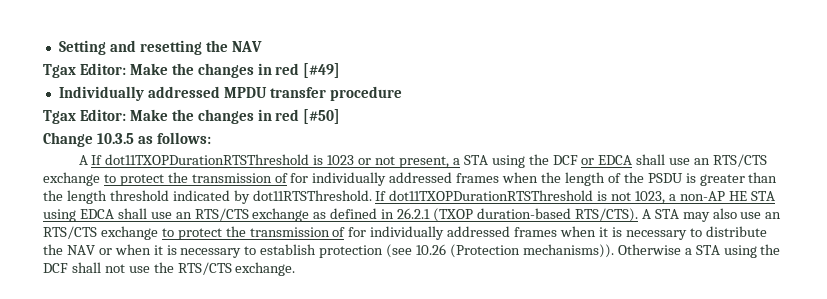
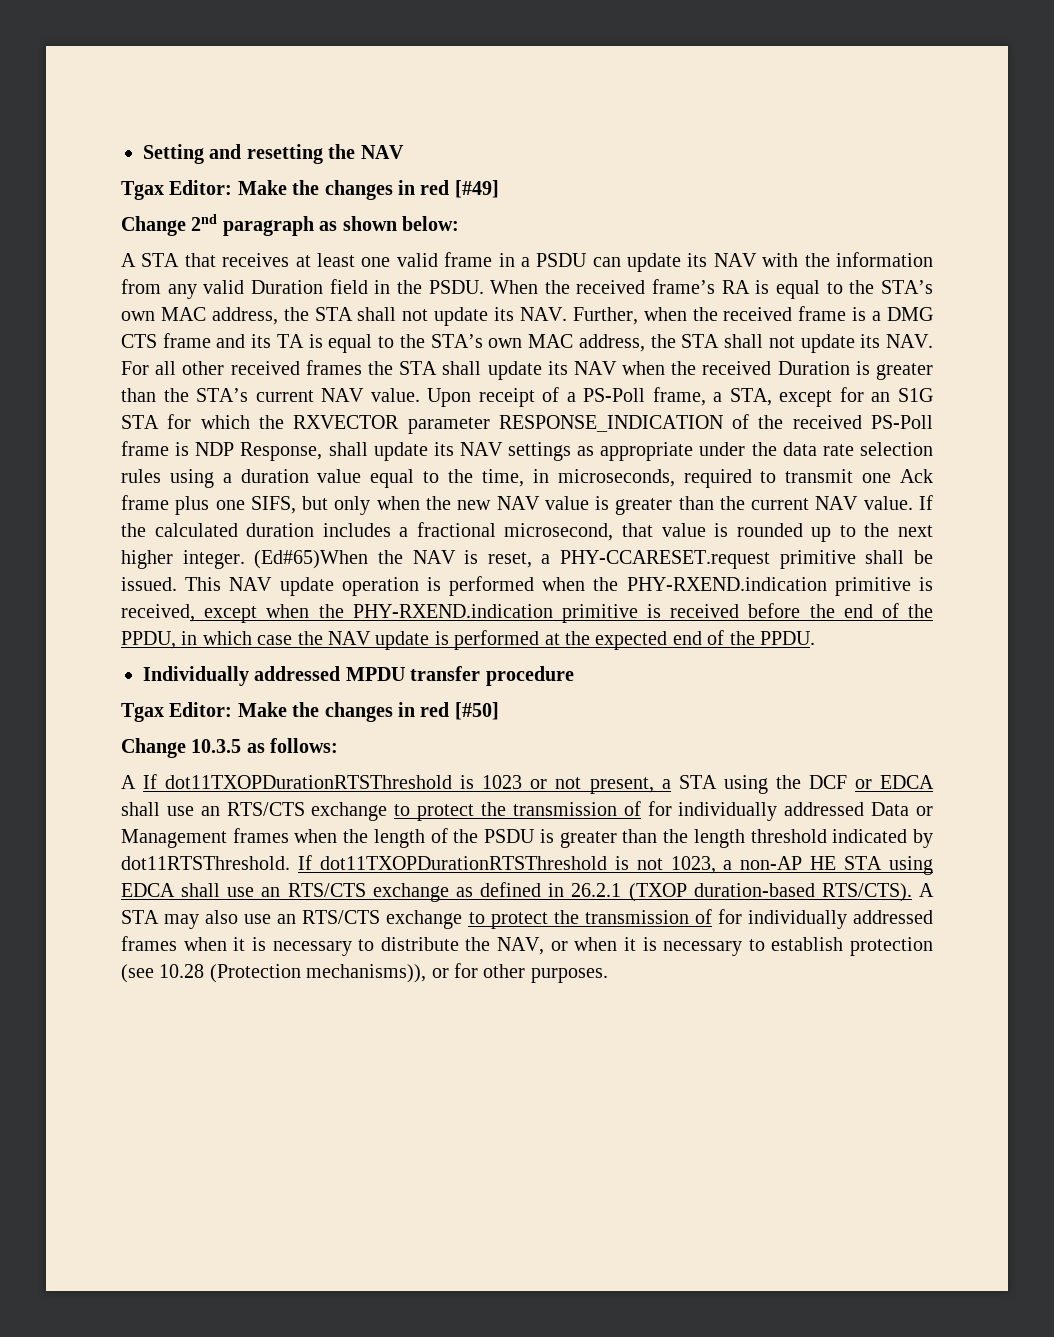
+ Change 2nd paragraph as shown below:
+ A STA that receives at least one valid frame in a PSDU can update its NAV with the information from any valid Duration field in the PSDU. When the received frame’s RA is equal to the STA’s own MAC address, the STA shall not update its NAV. Further, when the received frame is a DMG CTS frame and its TA is equal to the STA’s own MAC address, the STA shall not update its NAV. For all other received frames the STA shall update its NAV when the received Duration is greater than the STA’s current NAV value. Upon receipt of a PS-Poll frame, a STA, except for an S1G STA for which the RXVECTOR parameter RESPONSE_INDICATION of the received PS-Poll frame is NDP Response, shall update its NAV settings as appropriate under the data rate selection rules using a duration value equal to the time, in microseconds, required to transmit one Ack frame plus one SIFS, but only when the new NAV value is greater than the current NAV value. If the calculated duration includes a fractional microsecond, that value is rounded up to the next higher integer. (Ed#65)When the NAV is reset, a PHY-CCARESET.request primitive shall be issued. This NAV update operation is performed when the PHY-RXEND.indication primitive is received, except when the PHY-RXEND.indication primitive is received before the end of the PPDU, in which case the NAV update is performed at the expected end of the PPDU.
- A If dot11TXOPDurationRTSThreshold is 1023 or not present, a STA using the DCF or EDCA shall use an RTS/CTS exchange to protect the transmission of for individually addressed frames when the length of the PSDU is greater than the length threshold indicated by dot11RTSThreshold.
+ A If dot11TXOPDurationRTSThreshold is 1023 or not present, a STA using the DCF or EDCA shall use an RTS/CTS exchange to protect the transmission of for individually addressed Data or Management frames when the length of the PSDU is greater than the length threshold indicated by dot11RTSThreshold.
- A STA may also use an RTS/CTS exchange to protect the transmission of for individually addressed frames when it is necessary to distribute the NAV or when it is necessary to establish protection (see 10.26 (Protection mechanisms)). Otherwise a STA using the DCF shall not use the RTS/CTS exchange.
+ A STA may also use an RTS/CTS exchange to protect the transmission of for individually addressed frames when it is necessary to distribute the NAV, or when it is necessary to establish protection (see 10.28 (Protection mechanisms)), or for other purposes.

